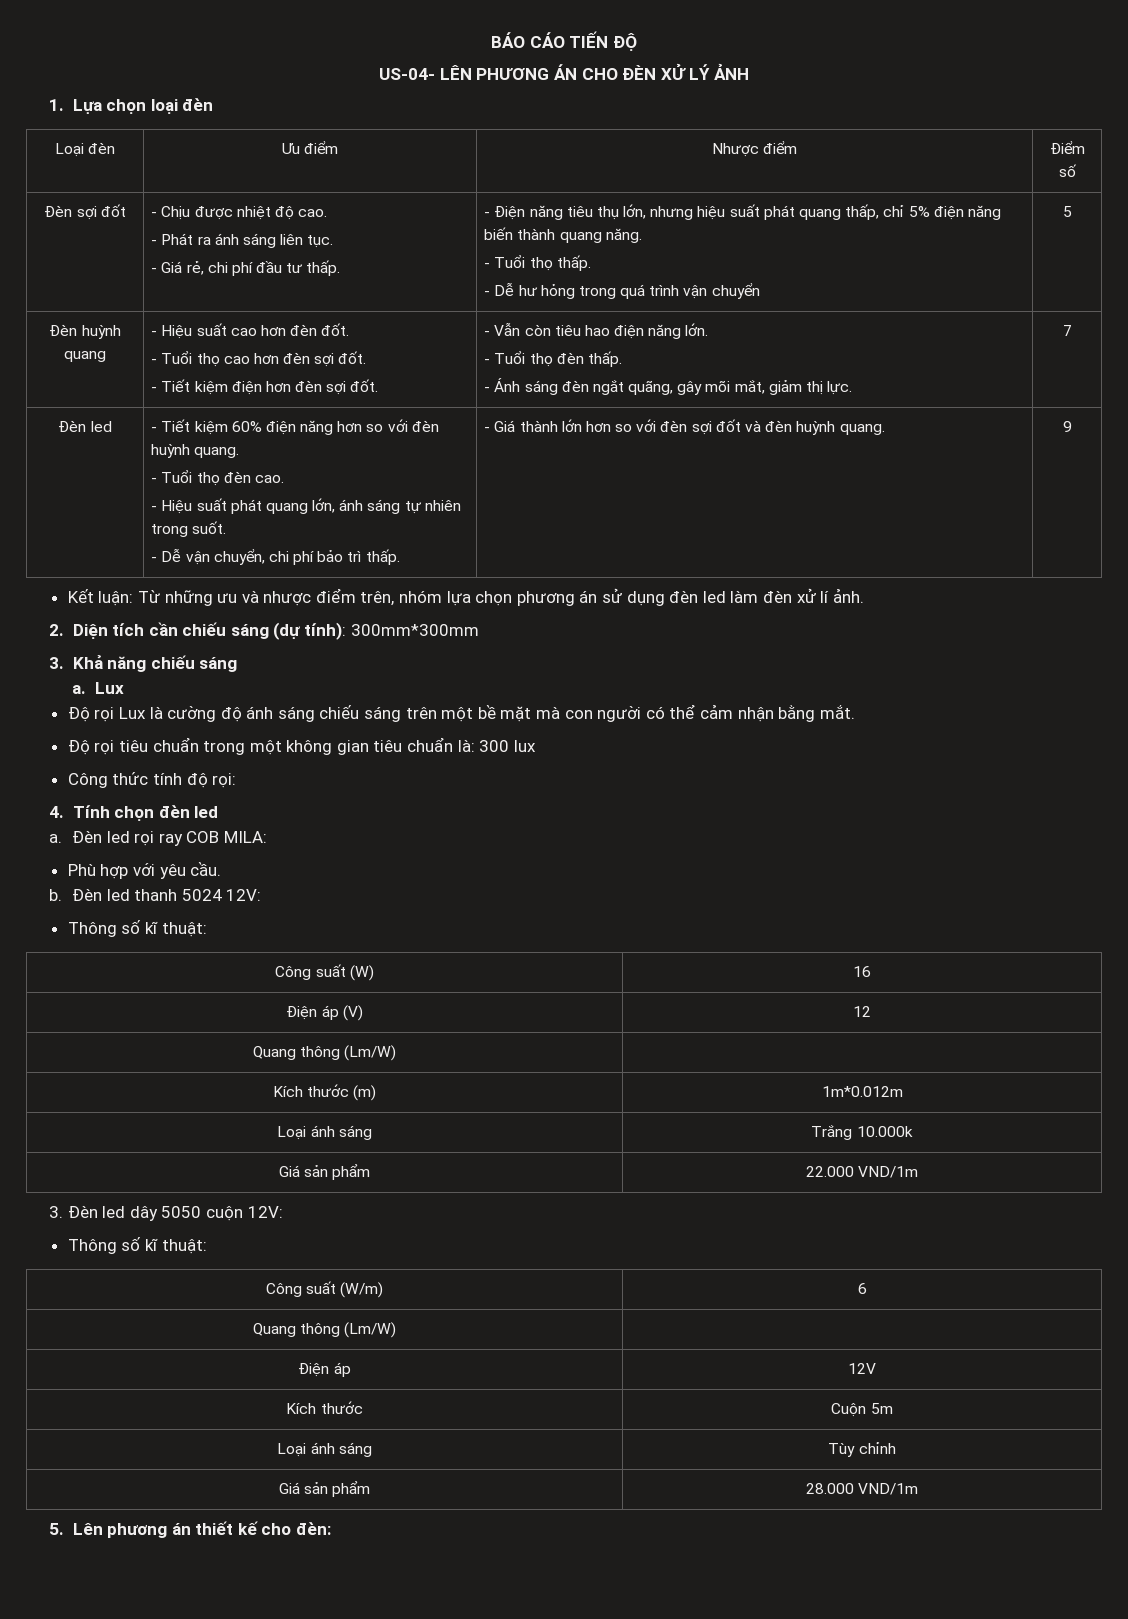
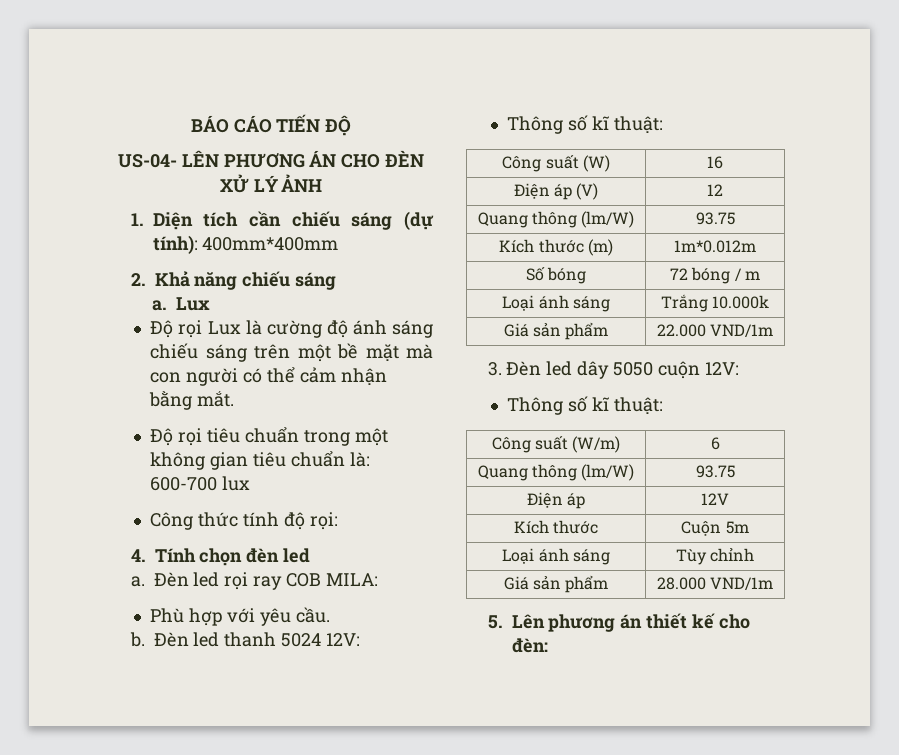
- 1. Lựa chọn loại đèn
- Loại đèn | Ưu điểm | Nhược điểm | Điểm số
- Đèn sợi đốt | - Chịu được nhiệt độ cao.
- - Phát ra ánh sáng liên tục.
- - Giá rẻ, chi phí đầu tư thấp. | - Điện năng tiêu thụ lớn, nhưng hiệu suất phát quang thấp, chỉ 5% điện năng biến thành quang năng.
- - Tuổi thọ thấp.
- - Dễ hư hỏng trong quá trình vận chuyển | 5
- Đèn huỳnh quang | - Hiệu suất cao hơn đèn đốt.
- - Tuổi thọ cao hơn đèn sợi đốt.
- - Tiết kiệm điện hơn đèn sợi đốt. | - Vẫn còn tiêu hao điện năng lớn.
- - Tuổi thọ đèn thấp.
- - Ánh sáng đèn ngắt quãng, gây mõi mắt, giảm thị lực. | 7
- Đèn led | - Tiết kiệm 60% điện năng hơn so với đèn huỳnh quang.
- - Tuổi thọ đèn cao.
- - Hiệu suất phát quang lớn, ánh sáng tự nhiên trong suốt.
- - Dễ vận chuyển, chi phí bảo trì thấp. | - Giá thành lớn hơn so với đèn sợi đốt và đèn huỳnh quang. | 9
- Kết luận: Từ những ưu và nhược điểm trên, nhóm lựa chọn phương án sử dụng đèn led làm đèn xử lí ảnh.
- 2. Diện tích cần chiếu sáng (dự tính): 300mm*300mm
- 3. Khả năng chiếu sáng
+ 1. Diện tích cần chiếu sáng (dự tính): 400mm*400mm
+ 2. Khả năng chiếu sáng
- Độ rọi tiêu chuẩn trong một không gian tiêu chuẩn là: 300 lux
+ Độ rọi tiêu chuẩn trong một không gian tiêu chuẩn là: 600-700 lux
  Điện áp (V) | 12
- Quang thông (Lm/W) |
+ Quang thông (lm/W) | 93.75
+ Số bóng | 72 bóng / m
  Công suất (W/m) | 6
- Quang thông (Lm/W) |
+ Quang thông (lm/W) | 93.75

